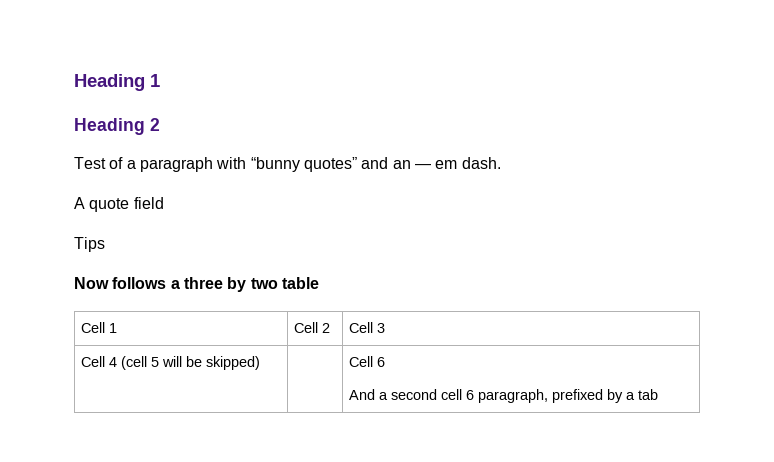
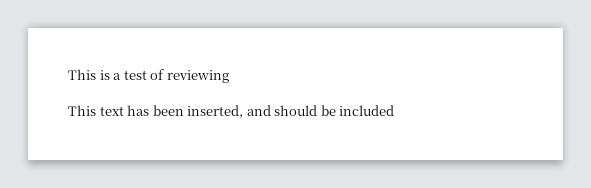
- Heading 1
- Heading 2
- Test of a paragraph with “bunny quotes” and an — em dash.
- A quote field
- Tips
- Now follows a three by two table
- Cell 1 | Cell 2 | Cell 3
- Cell 4 (cell 5 will be skipped) | | Cell 6
- And a second cell 6 paragraph, prefixed by a tab
+ This is a test of reviewing
+ This text has been inserted, and should be included

